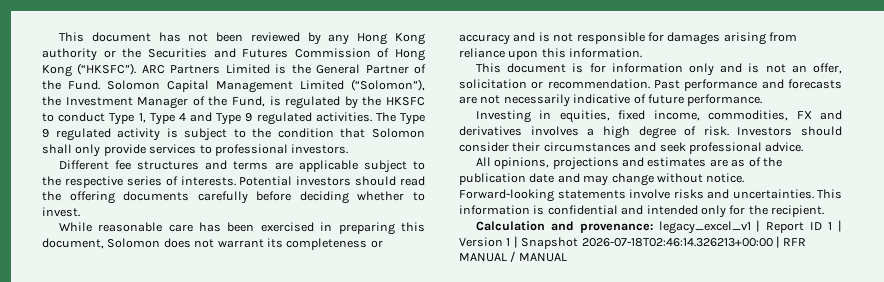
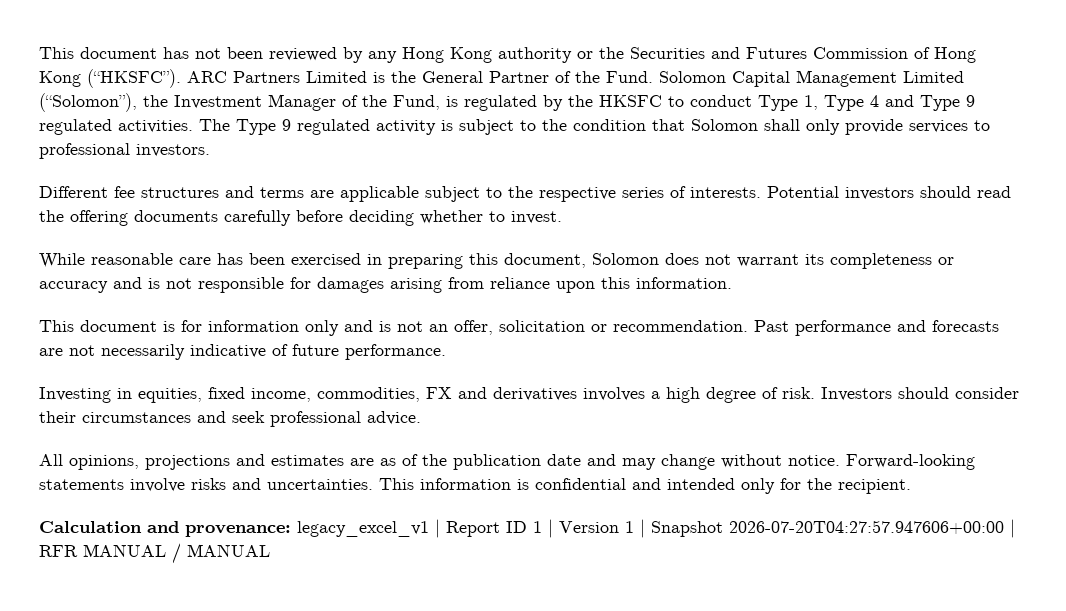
- Calculation and provenance: legacy_excel_v1 | Report ID 1 | Version 1 | Snapshot 2026-07-18T02:46:14.326213+00:00 | RFR MANUAL / MANUAL
+ Calculation and provenance: legacy_excel_v1 | Report ID 1 | Version 1 | Snapshot 2026-07-20T04:27:57.947606+00:00 | RFR MANUAL / MANUAL

